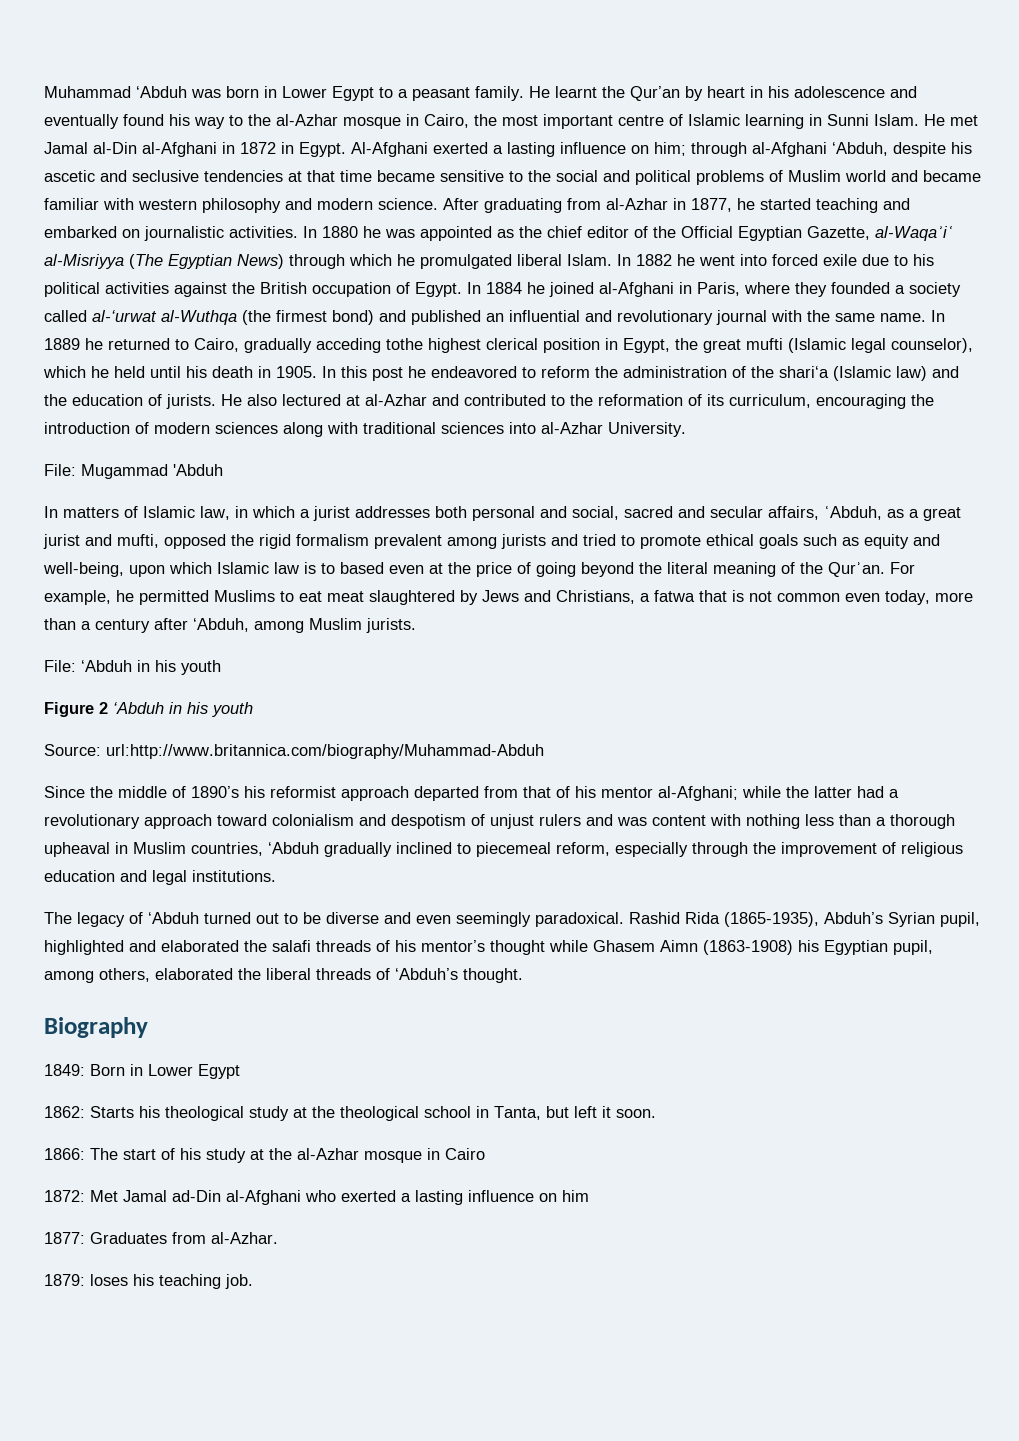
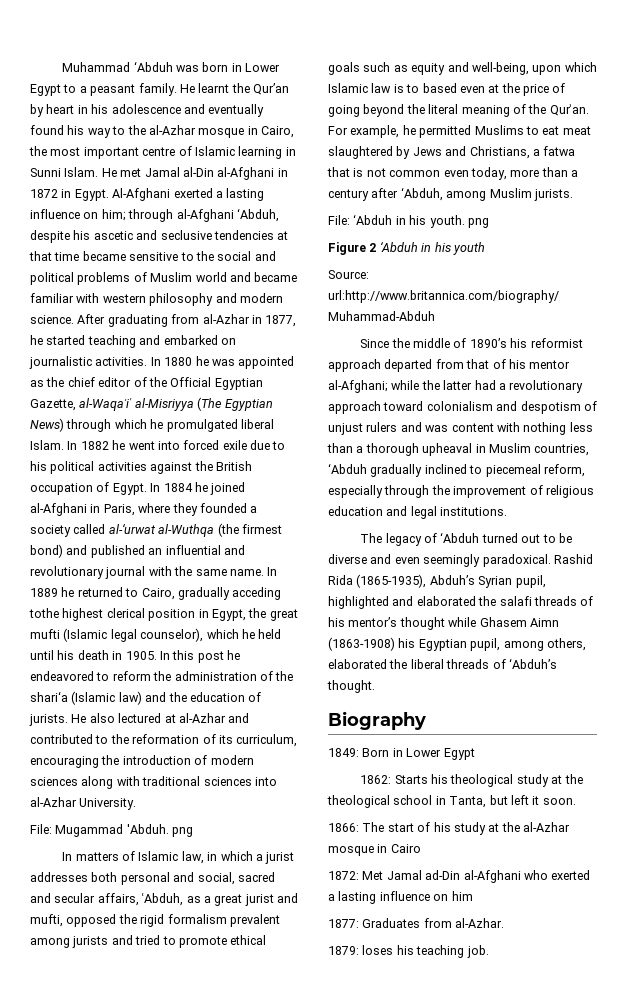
- File: Mugammad 'Abduh
+ File: Mugammad 'Abduh. png
- File: ‘Abduh in his youth
+ File: ‘Abduh in his youth. png

